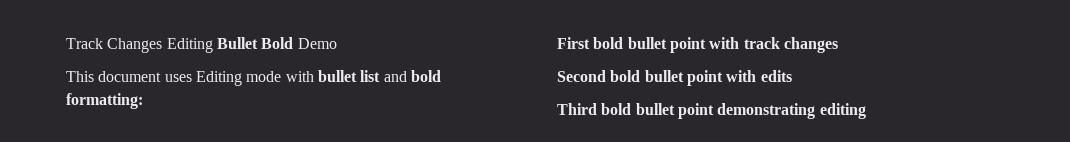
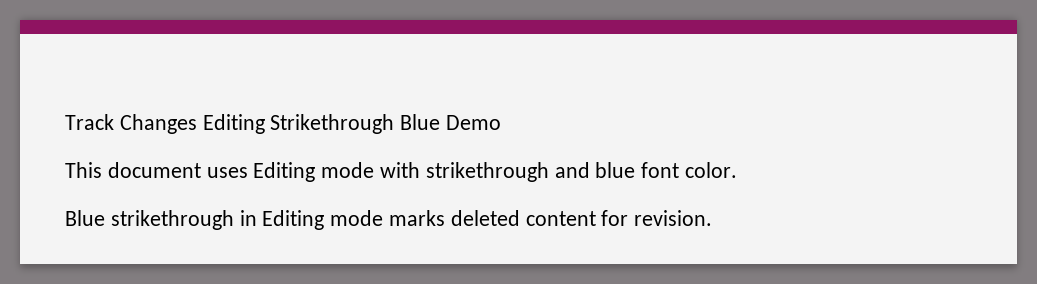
- Track Changes Editing Bullet Bold Demo
+ Track Changes Editing Strikethrough Blue Demo
- This document uses Editing mode with bullet list and bold formatting:
- First bold bullet point with track changes
- Second bold bullet point with edits
- Third bold bullet point demonstrating editing
+ This document uses Editing mode with strikethrough and blue font color.
+ Blue strikethrough in Editing mode marks deleted content for revision.

